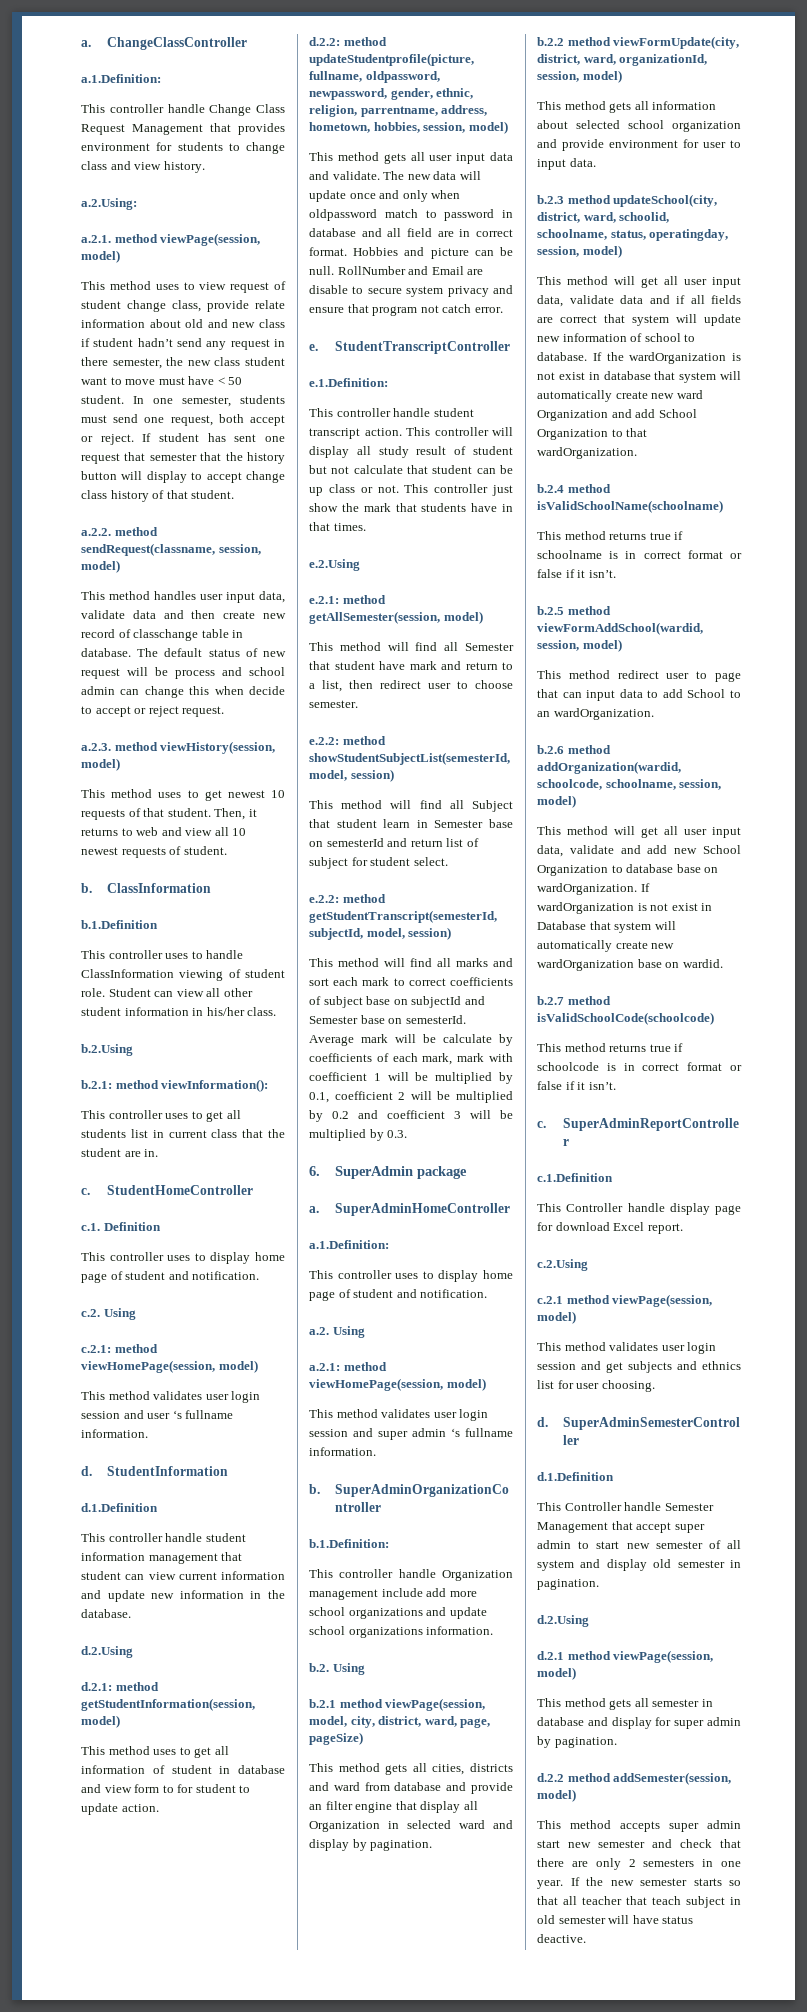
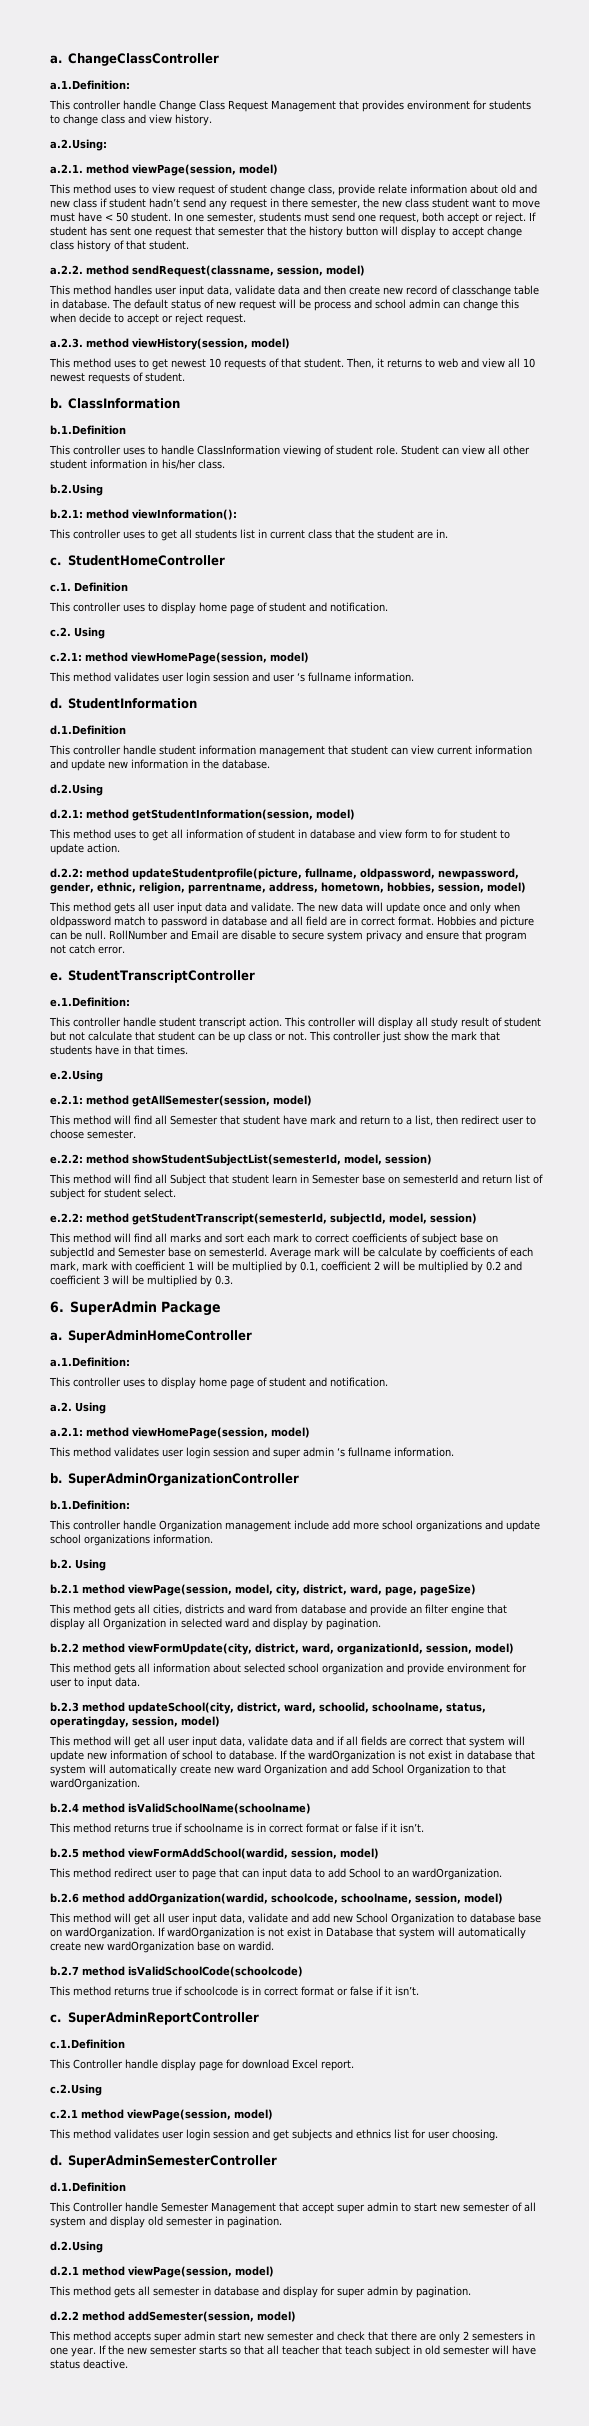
- 6. SuperAdmin package
+ 6. SuperAdmin Package

